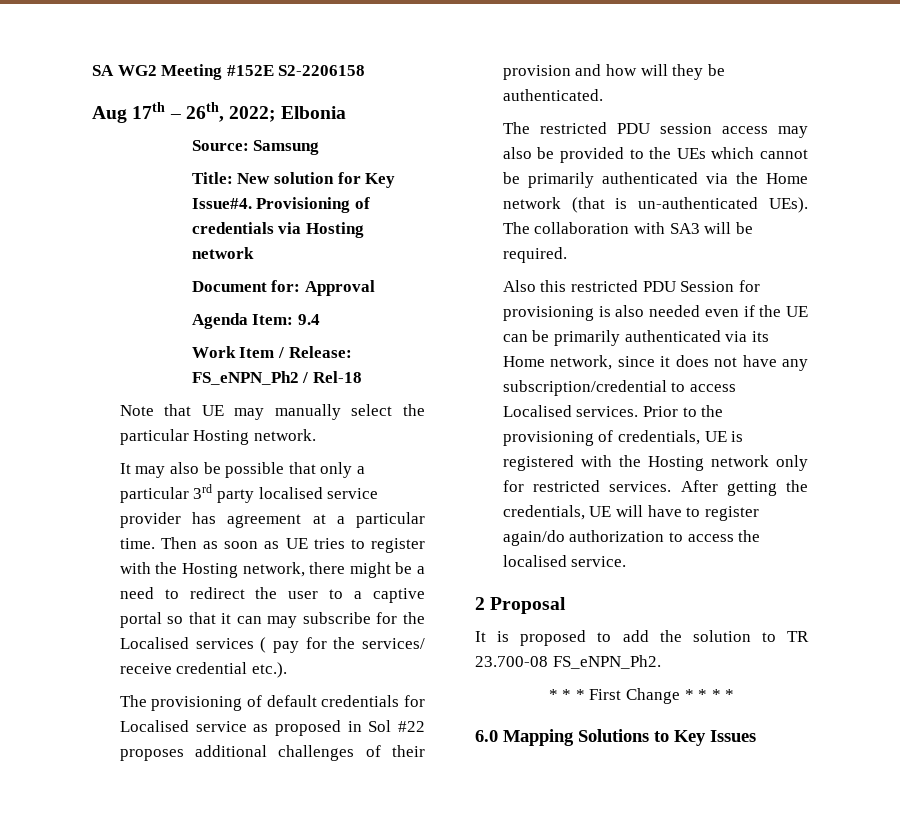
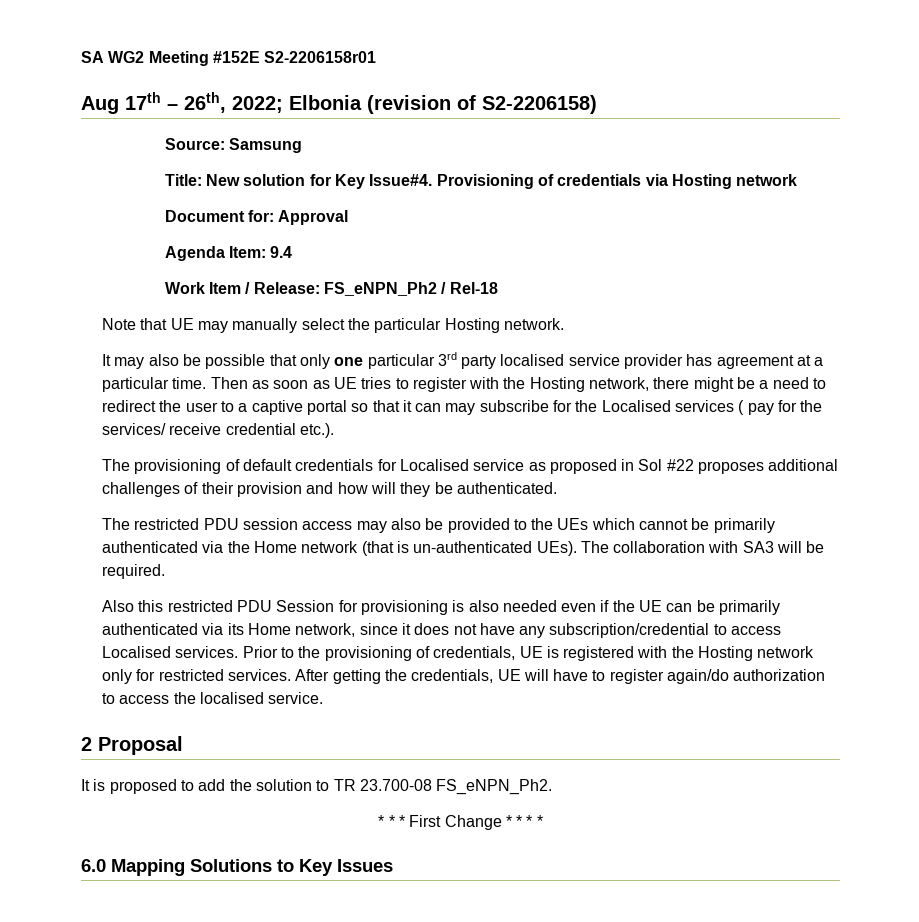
- SA WG2 Meeting #152E S2-2206158
+ SA WG2 Meeting #152E S2-2206158r01
- Aug 17th – 26th, 2022; Elbonia
+ Aug 17th – 26th, 2022; Elbonia (revision of S2-2206158)
- It may also be possible that only a particular 3rd party localised service provider has agreement at a particular time.
+ It may also be possible that only one particular 3rd party localised service provider has agreement at a particular time.

